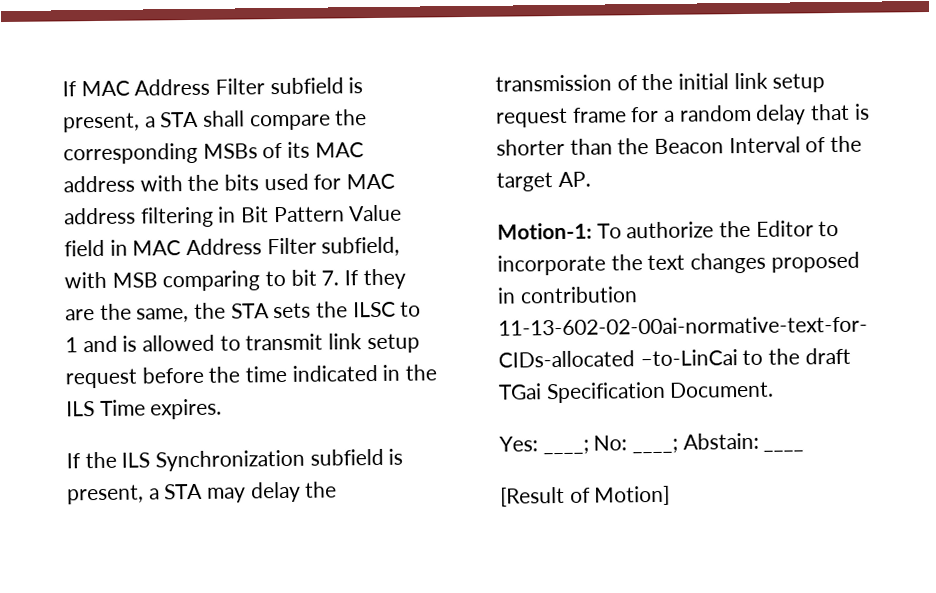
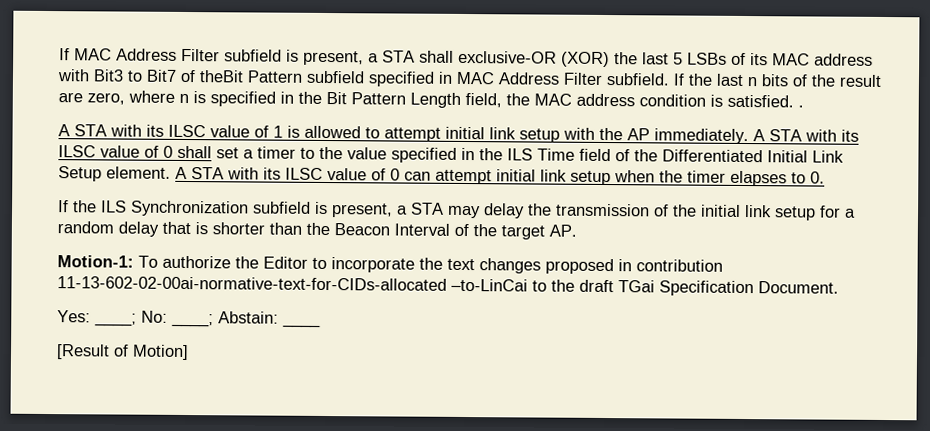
- If MAC Address Filter subfield is present, a STA shall compare the corresponding MSBs of its MAC address with the bits used for MAC address filtering in Bit Pattern Value field in MAC Address Filter subfield, with MSB comparing to bit 7. If they are the same, the STA sets the ILSC to 1 and is allowed to transmit link setup request before the time indicated in the ILS Time expires.
+ If MAC Address Filter subfield is present, a STA shall exclusive-OR (XOR) the last 5 LSBs of its MAC address with Bit3 to Bit7 of theBit Pattern subfield specified in MAC Address Filter subfield. If the last n bits of the result are zero, where n is specified in the Bit Pattern Length field, the MAC address condition is satisfied. .
+ A STA with its ILSC value of 1 is allowed to attempt initial link setup with the AP immediately. A STA with its ILSC value of 0 shall set a timer to the value specified in the ILS Time field of the Differentiated Initial Link Setup element. A STA with its ILSC value of 0 can attempt initial link setup when the timer elapses to 0.
- If the ILS Synchronization subfield is present, a STA may delay the transmission of the initial link setup request frame for a random delay that is shorter than the Beacon Interval of the target AP.
+ If the ILS Synchronization subfield is present, a STA may delay the transmission of the initial link setup for a random delay that is shorter than the Beacon Interval of the target AP.

